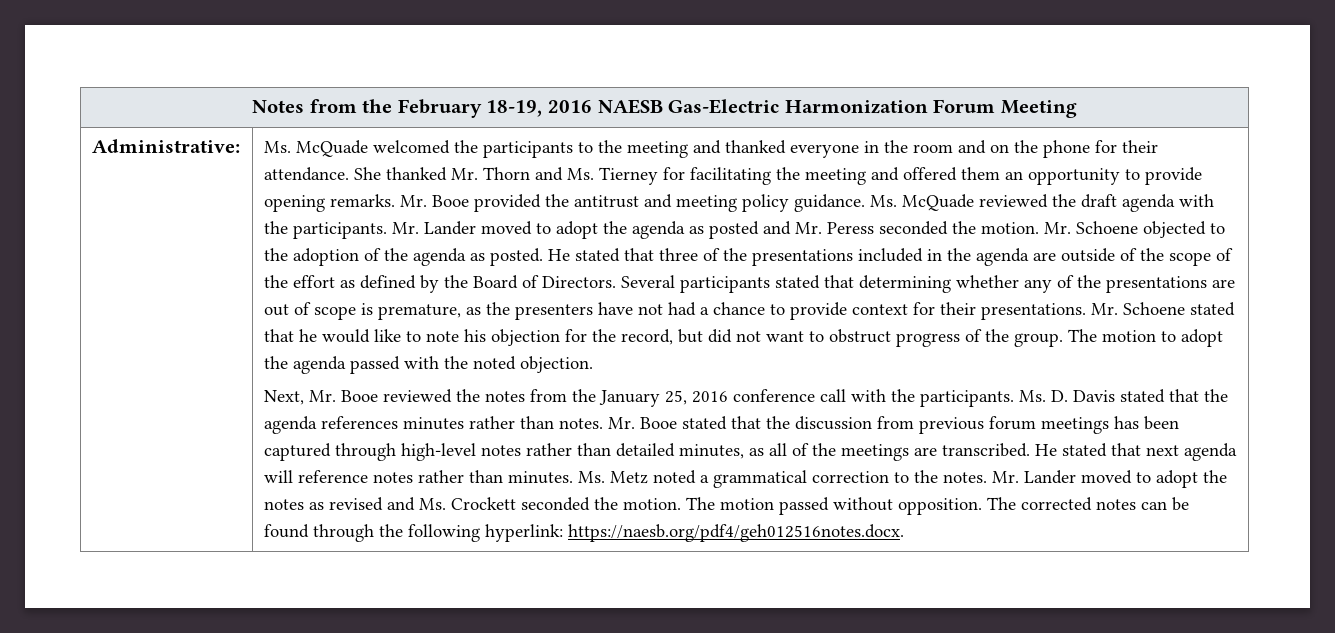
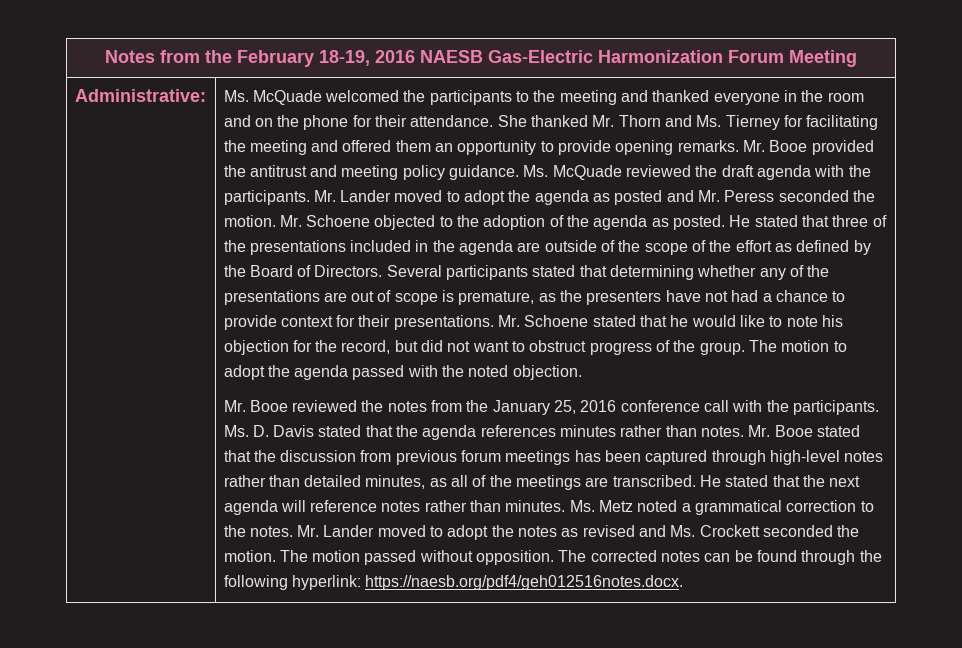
- Next, Mr. Booe reviewed the notes from the January 25, 2016 conference call with the participants.
+ Mr. Booe reviewed the notes from the January 25, 2016 conference call with the participants.
- He stated that next agenda will reference notes rather than minutes.
+ He stated that the next agenda will reference notes rather than minutes.

